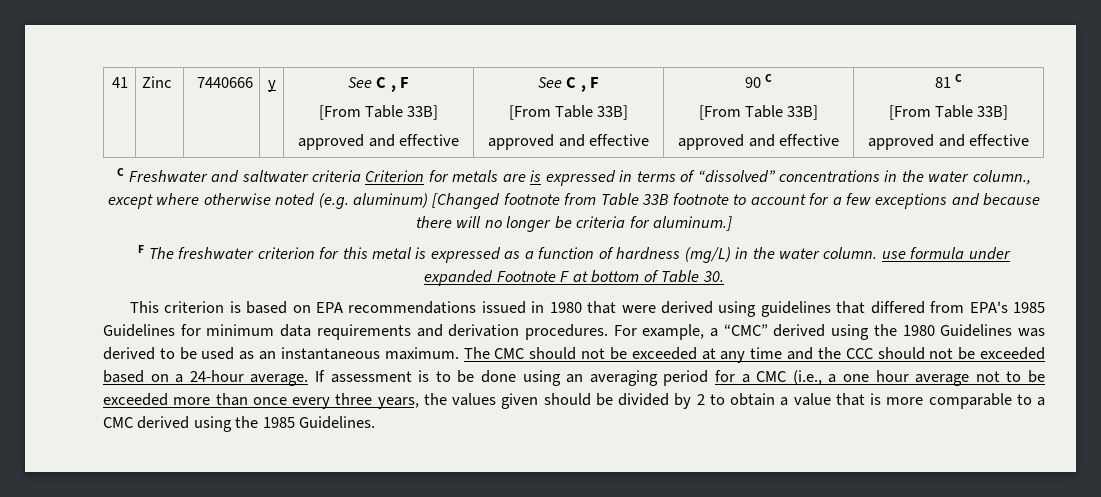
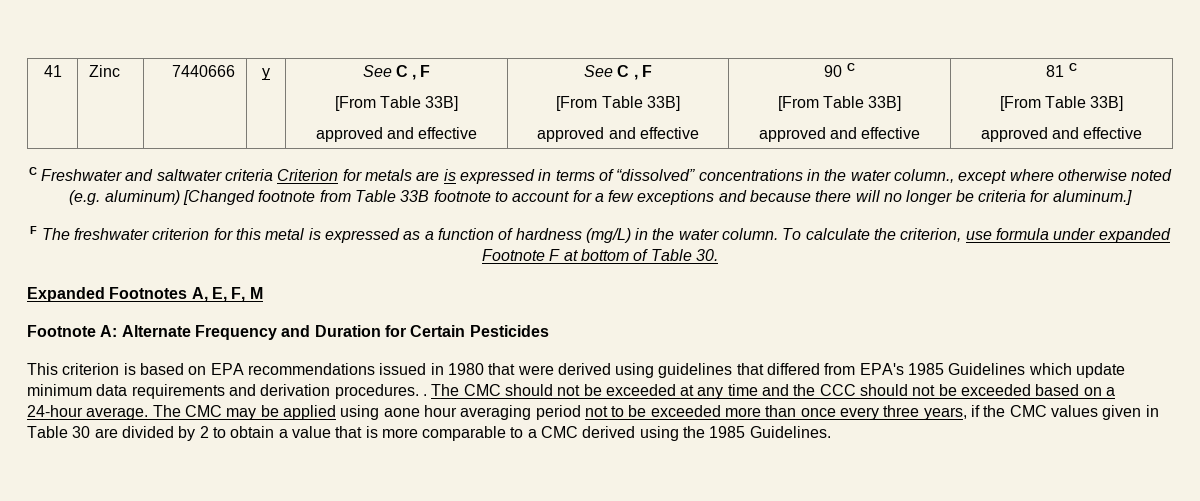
- F The freshwater criterion for this metal is expressed as a function of hardness (mg/L) in the water column. use formula under expanded Footnote F at bottom of Table 30.
+ F The freshwater criterion for this metal is expressed as a function of hardness (mg/L) in the water column. To calculate the criterion, use formula under expanded Footnote F at bottom of Table 30.
+ Expanded Footnotes A, E, F, M
+ Footnote A: Alternate Frequency and Duration for Certain Pesticides
- This criterion is based on EPA recommendations issued in 1980 that were derived using guidelines that differed from EPA's 1985 Guidelines for minimum data requirements and derivation procedures. For example, a “CMC” derived using the 1980 Guidelines was derived to be used as an instantaneous maximum.
+ This criterion is based on EPA recommendations issued in 1980 that were derived using guidelines that differed from EPA's 1985 Guidelines which update minimum data requirements and derivation procedures. .
- If assessment is to be done using an averaging period for a CMC (i.e., a one hour average not to be exceeded more than once every three years, the values given should be divided by 2 to obtain a value that is more comparable to a CMC derived using the 1985 Guidelines.
+ The CMC may be applied using aone hour averaging period not to be exceeded more than once every three years, if the CMC values given in Table 30 are divided by 2 to obtain a value that is more comparable to a CMC derived using the 1985 Guidelines.

